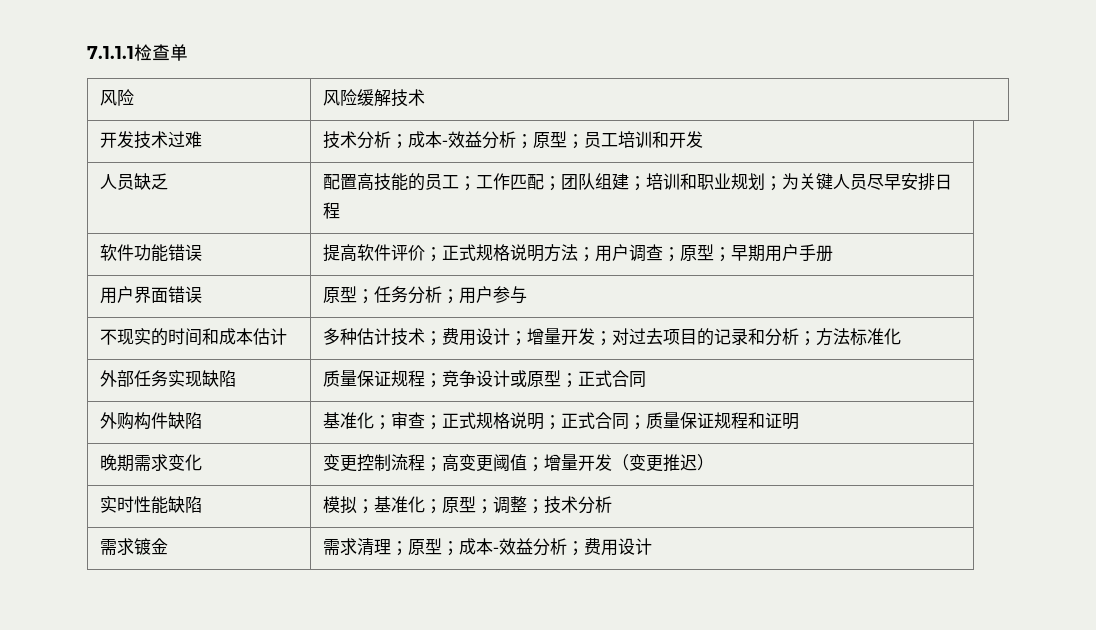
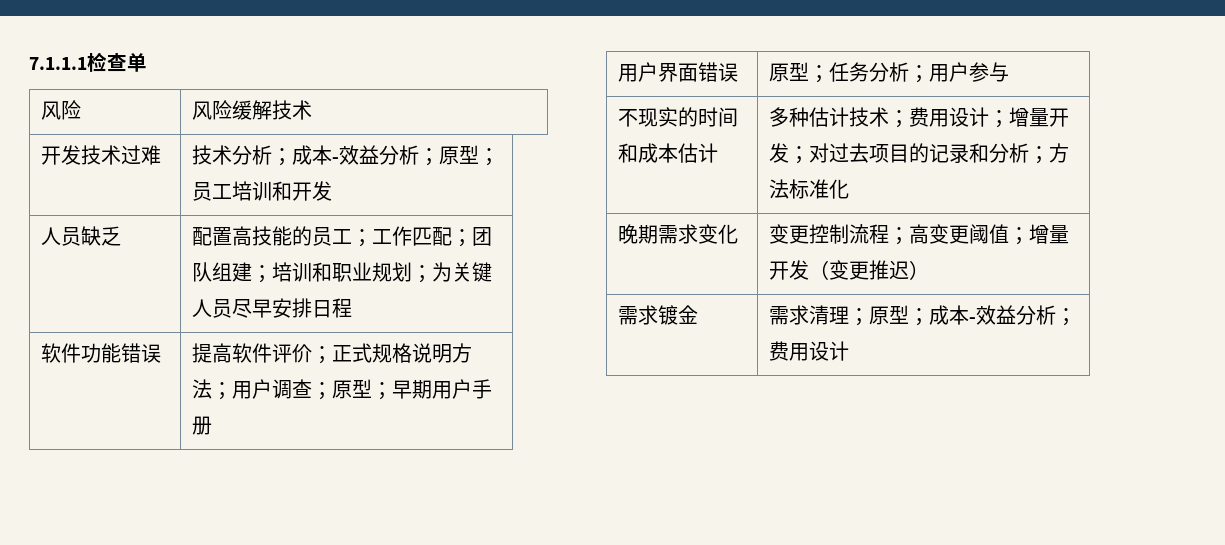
- 外部任务实现缺陷 | 质量保证规程；竞争设计或原型；正式合同
- 外购构件缺陷 | 基准化；审查；正式规格说明；正式合同；质量保证规程和证明
- 实时性能缺陷 | 模拟；基准化；原型；调整；技术分析

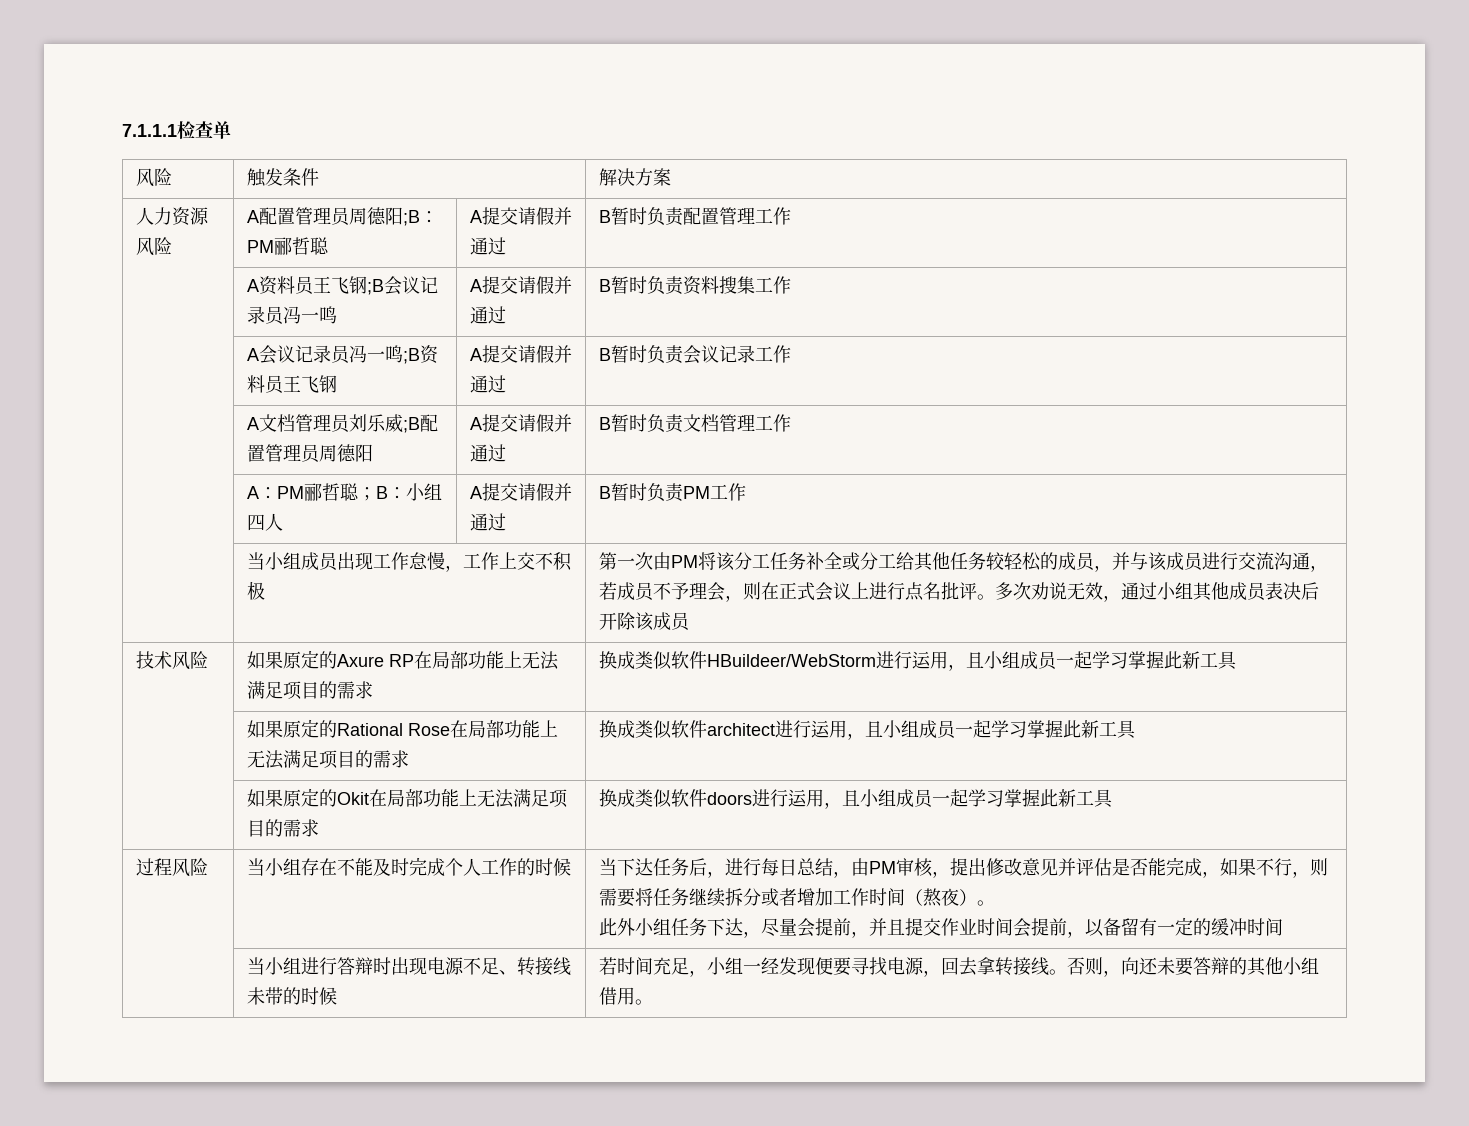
- 风险 | 风险缓解技术
- 开发技术过难 | 技术分析；成本-效益分析；原型；员工培训和开发
- 人员缺乏 | 配置高技能的员工；工作匹配；团队组建；培训和职业规划；为关键人员尽早安排日程
- 软件功能错误 | 提高软件评价；正式规格说明方法；用户调查；原型；早期用户手册
- 用户界面错误 | 原型；任务分析；用户参与
- 不现实的时间和成本估计 | 多种估计技术；费用设计；增量开发；对过去项目的记录和分析；方法标准化
- 晚期需求变化 | 变更控制流程；高变更阈值；增量开发（变更推迟）
- 需求镀金 | 需求清理；原型；成本-效益分析；费用设计
+ 风险 | 触发条件 | 解决方案
+ 人力资源风险 | A配置管理员周德阳;B：PM郦哲聪 | A提交请假并通过 | B暂时负责配置管理工作
+ | A资料员王飞钢;B会议记录员冯一鸣 | A提交请假并通过 | B暂时负责资料搜集工作
+ | A会议记录员冯一鸣;B资料员王飞钢 | A提交请假并通过 | B暂时负责会议记录工作
+ | A文档管理员刘乐威;B配置管理员周德阳 | A提交请假并通过 | B暂时负责文档管理工作
+ | A：PM郦哲聪；B：小组四人 | A提交请假并通过 | B暂时负责PM工作
+ | 当小组成员出现工作怠慢，工作上交不积极 | 第一次由PM将该分工任务补全或分工给其他任务较轻松的成员，并与该成员进行交流沟通，若成员不予理会，则在正式会议上进行点名批评。多次劝说无效，通过小组其他成员表决后开除该成员
+ 技术风险 | 如果原定的Axure RP在局部功能上无法满足项目的需求 | 换成类似软件HBuildeer/WebStorm进行运用，且小组成员一起学习掌握此新工具
+ | 如果原定的Rational Rose在局部功能上无法满足项目的需求 | 换成类似软件architect进行运用，且小组成员一起学习掌握此新工具
+ | 如果原定的Okit在局部功能上无法满足项目的需求 | 换成类似软件doors进行运用，且小组成员一起学习掌握此新工具
+ 过程风险 | 当小组存在不能及时完成个人工作的时候 | 当下达任务后，进行每日总结，由PM审核，提出修改意见并评估是否能完成，如果不行，则需要将任务继续拆分或者增加工作时间（熬夜）。
+ 此外小组任务下达，尽量会提前，并且提交作业时间会提前，以备留有一定的缓冲时间
+ | 当小组进行答辩时出现电源不足、转接线未带的时候 | 若时间充足，小组一经发现便要寻找电源，回去拿转接线。否则，向还未要答辩的其他小组借用。

